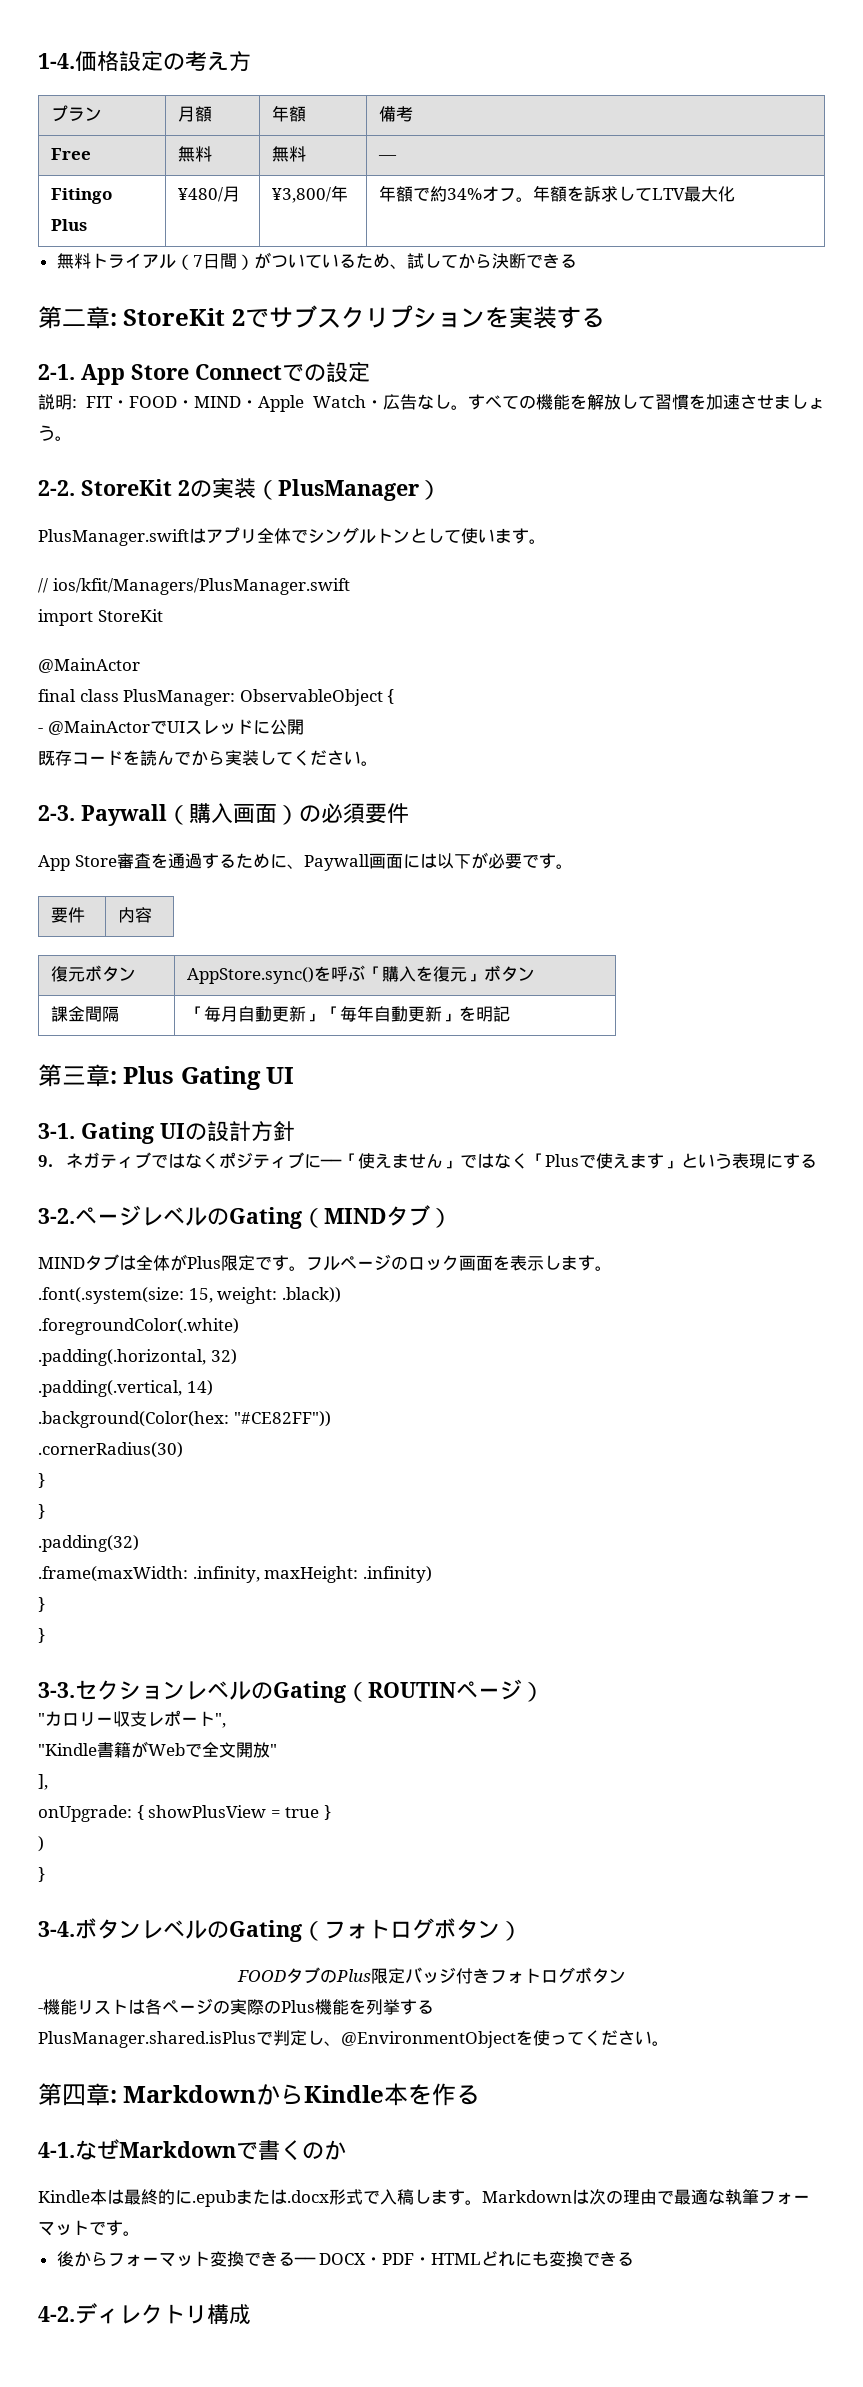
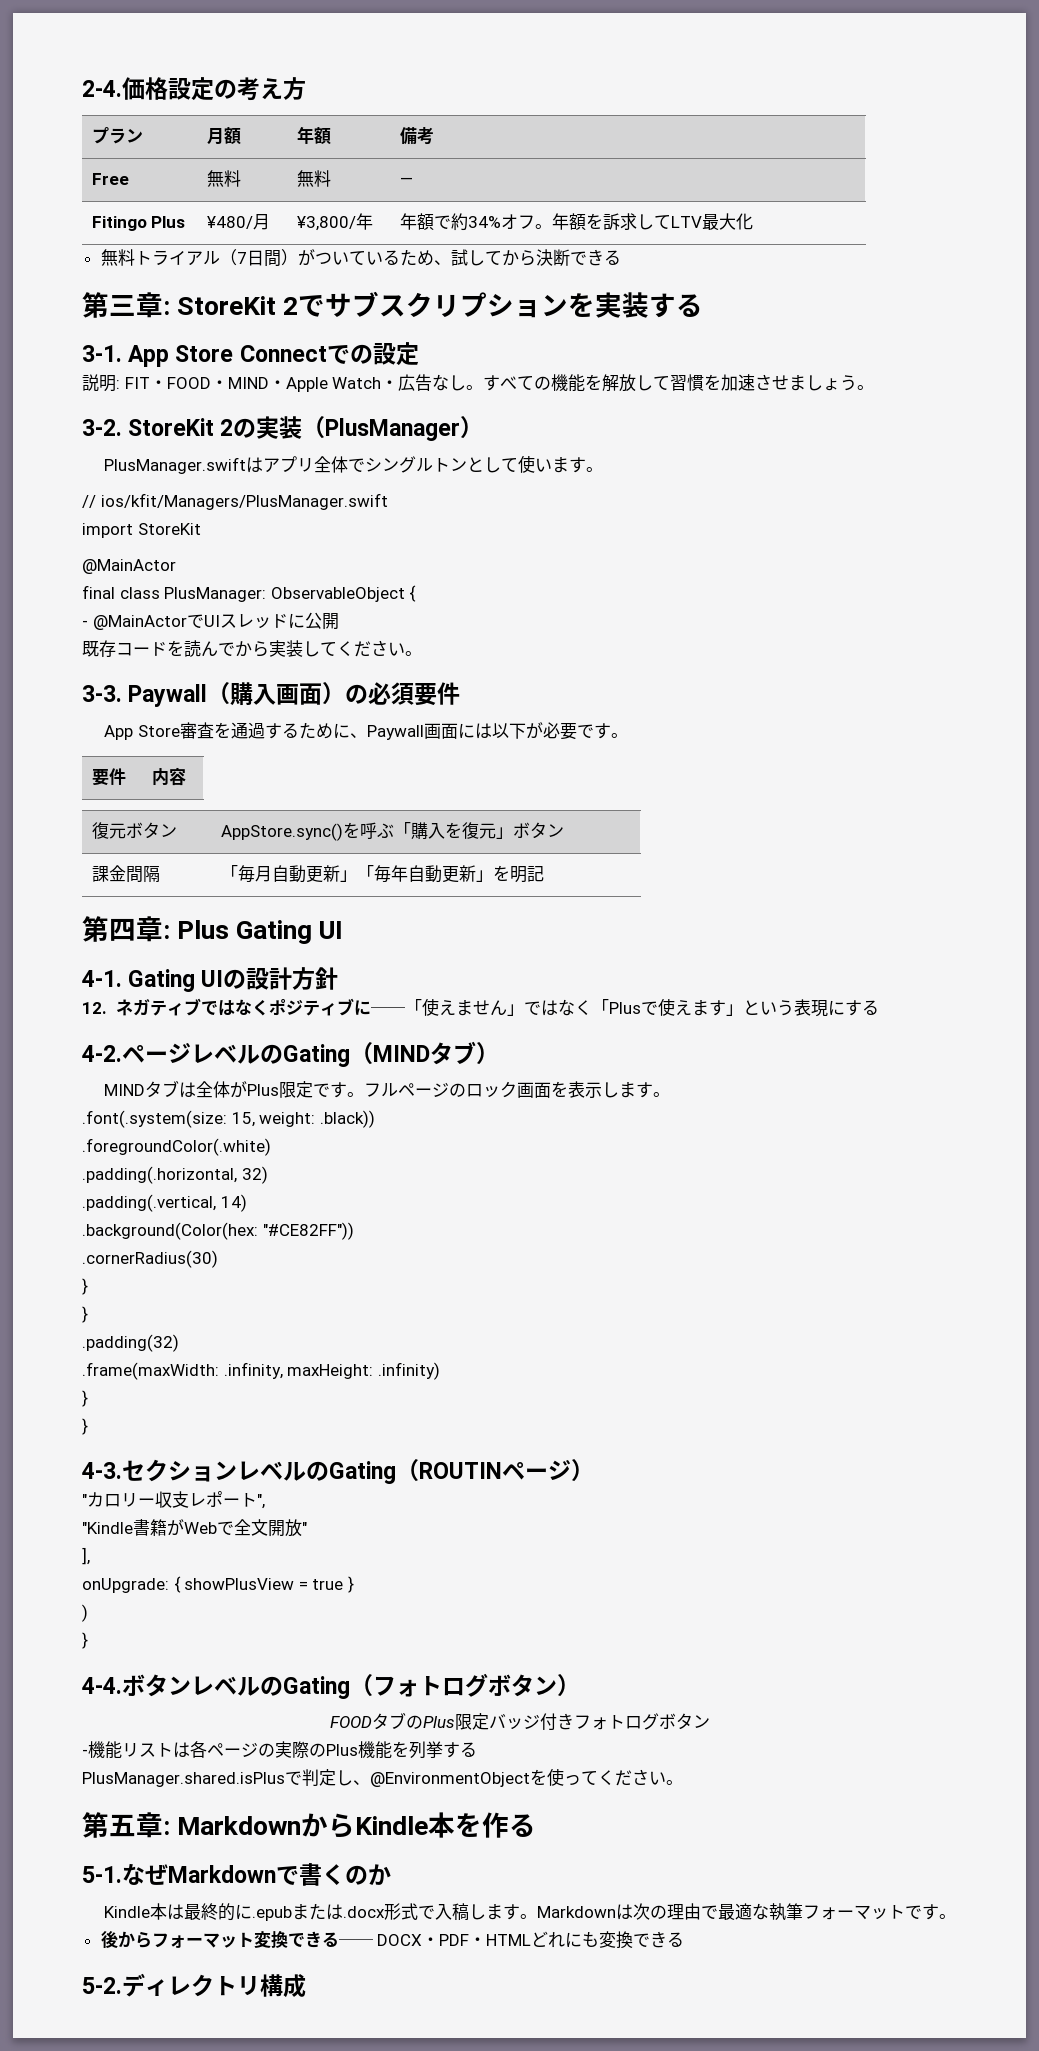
- 1-4.
+ 2-4.
- 第二章: StoreKit 2でサブスクリプションを実装する
+ 第三章: StoreKit 2でサブスクリプションを実装する
- 2-1.
+ 3-1.
- 2-2.
+ 3-2.
- 2-3.
+ 3-3.
- 第三章: Plus Gating UI
+ 第四章: Plus Gating UI
- 3-1.
+ 4-1.
- 9.ネガティブではなくポジティブに──「使えません」ではなく「Plusで使えます」という表現にする
+ 12.ネガティブではなくポジティブに──「使えません」ではなく「Plusで使えます」という表現にする
- 3-2.
+ 4-2.
- 3-3.
+ 4-3.
- 3-4.
+ 4-4.
- 第四章: MarkdownからKindle本を作る
+ 第五章: MarkdownからKindle本を作る
- 4-1.
+ 5-1.
- 4-2.
+ 5-2.

